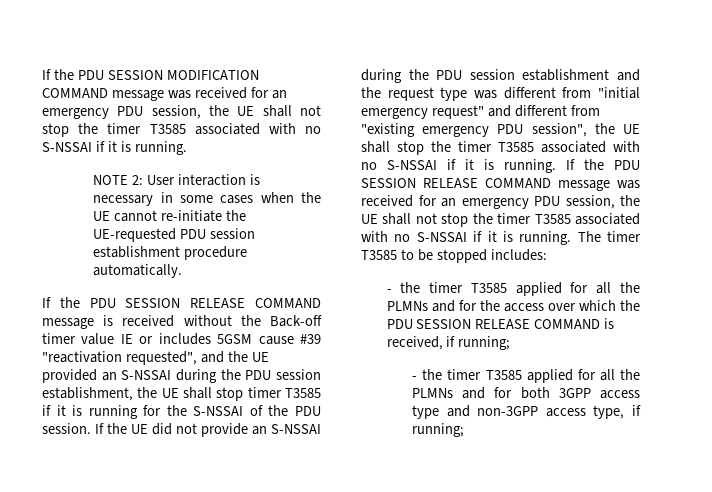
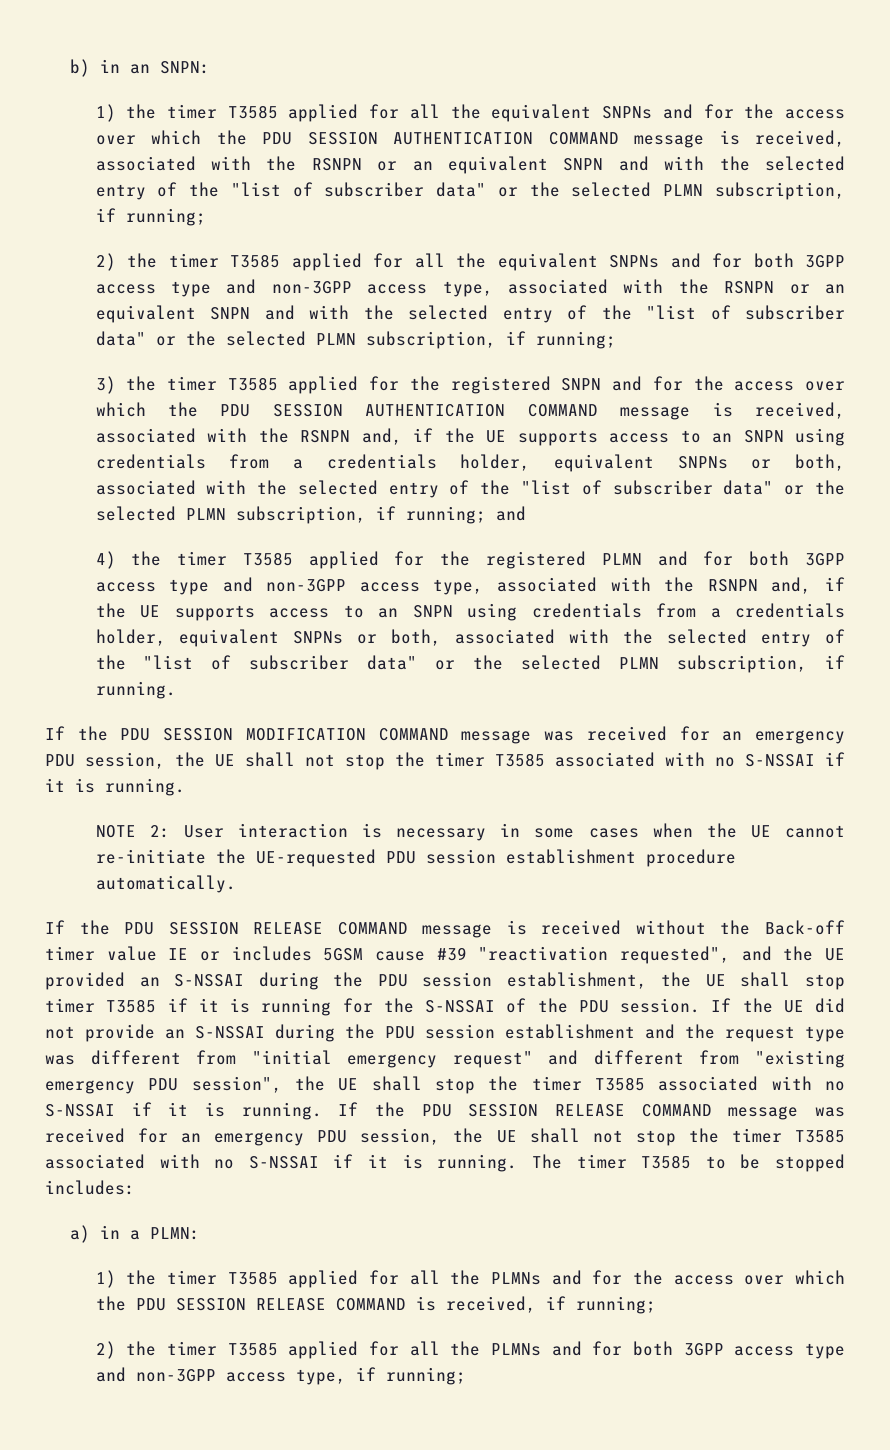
+ b) in an SNPN:
+ 1) the timer T3585 applied for all the equivalent SNPNs and for the access over which the PDU SESSION AUTHENTICATION COMMAND message is received, associated with the RSNPN or an equivalent SNPN and with the selected entry of the "list of subscriber data" or the selected PLMN subscription, if running;
+ 2) the timer T3585 applied for all the equivalent SNPNs and for both 3GPP access type and non-3GPP access type, associated with the RSNPN or an equivalent SNPN and with the selected entry of the "list of subscriber data" or the selected PLMN subscription, if running;
+ 3) the timer T3585 applied for the registered SNPN and for the access over which the PDU SESSION AUTHENTICATION COMMAND message is received, associated with the RSNPN and, if the UE supports access to an SNPN using credentials from a credentials holder, equivalent SNPNs or both, associated with the selected entry of the "list of subscriber data" or the selected PLMN subscription, if running; and
+ 4) the timer T3585 applied for the registered PLMN and for both 3GPP access type and non-3GPP access type, associated with the RSNPN and, if the UE supports access to an SNPN using credentials from a credentials holder, equivalent SNPNs or both, associated with the selected entry of the "list of subscriber data" or the selected PLMN subscription, if running.
- - the timer T3585 applied for all the PLMNs and for the access over which the PDU SESSION RELEASE COMMAND is received, if running;
+ a) in a PLMN:
+ 1) the timer T3585 applied for all the PLMNs and for the access over which the PDU SESSION RELEASE COMMAND is received, if running;
- - the timer T3585 applied for all the PLMNs and for both 3GPP access type and non-3GPP access type, if running;
+ 2) the timer T3585 applied for all the PLMNs and for both 3GPP access type and non-3GPP access type, if running;

